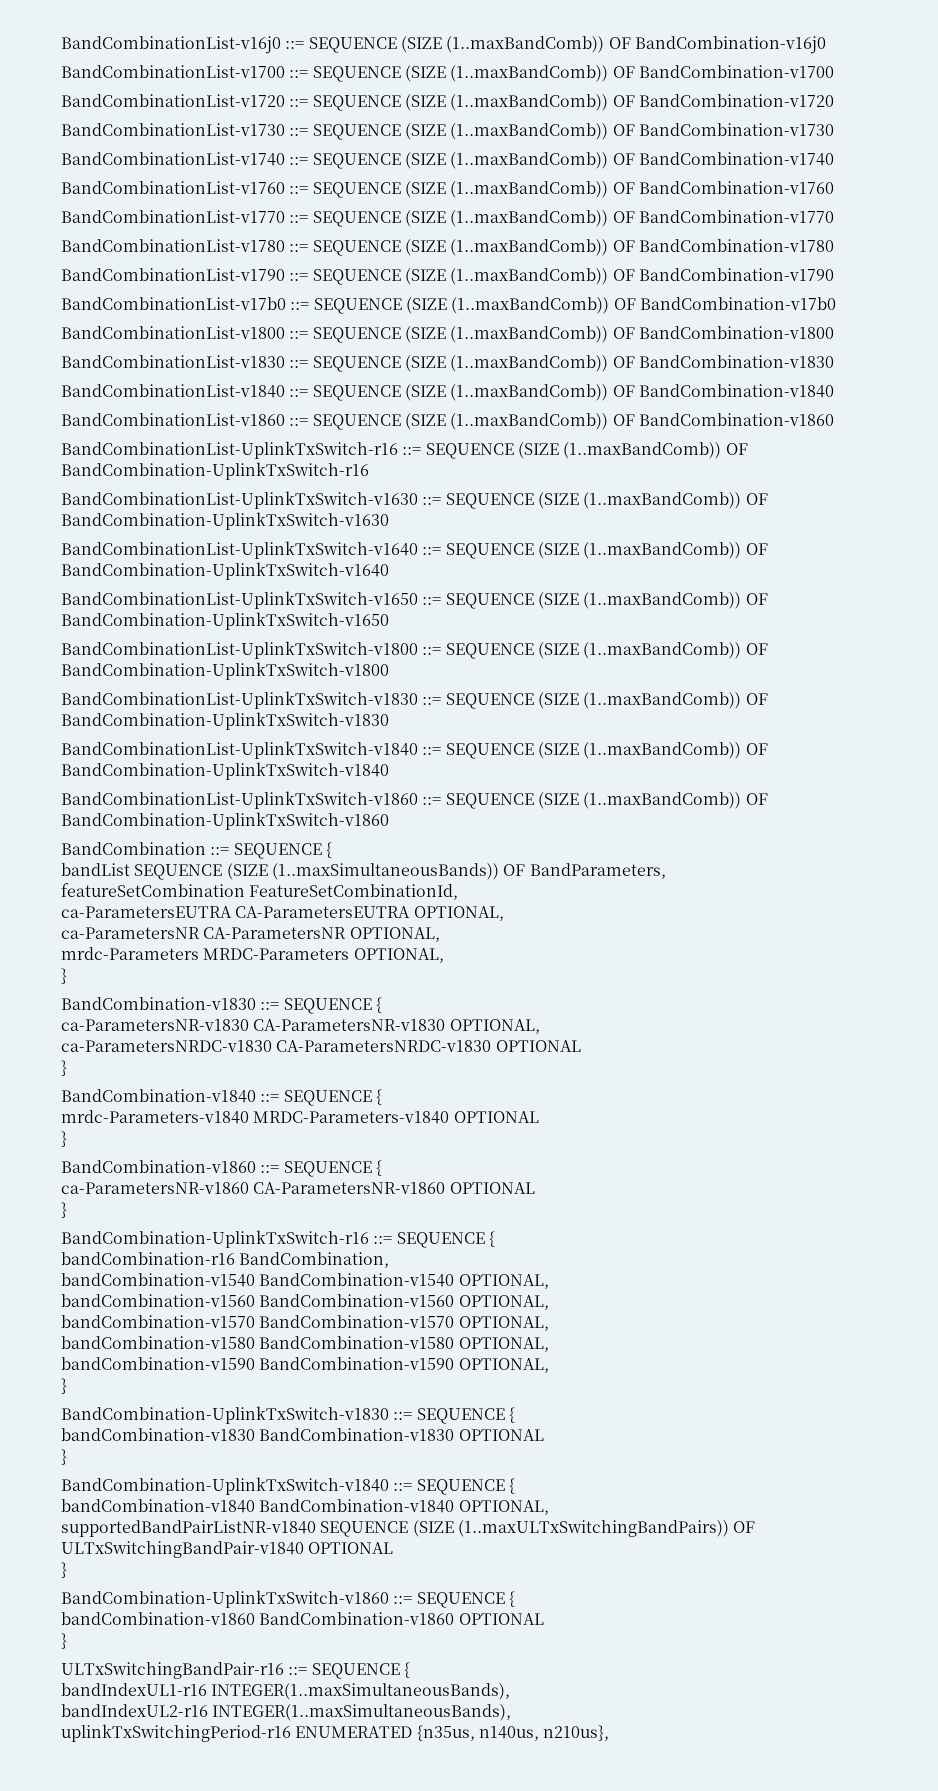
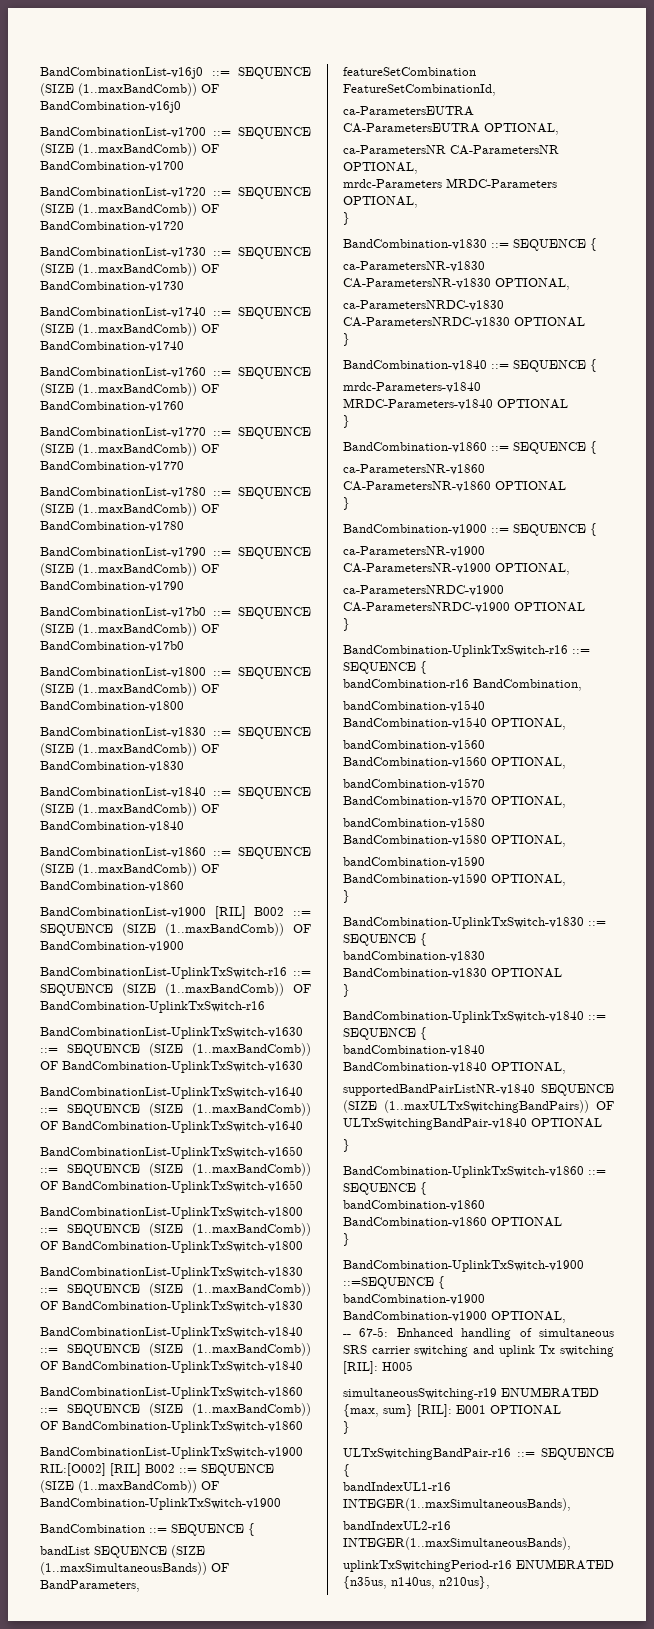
+ BandCombinationList-v1900 [RIL] B002 ::= SEQUENCE (SIZE (1..maxBandComb)) OF BandCombination-v1900
+ BandCombinationList-UplinkTxSwitch-v1900 RIL:[O002] [RIL] B002 ::= SEQUENCE (SIZE (1..maxBandComb)) OF BandCombination-UplinkTxSwitch-v1900
+ BandCombination-v1900 ::= SEQUENCE {
+ ca-ParametersNR-v1900 CA-ParametersNR-v1900 OPTIONAL,
+ ca-ParametersNRDC-v1900 CA-ParametersNRDC-v1900 OPTIONAL
+ }
+ BandCombination-UplinkTxSwitch-v1900 ::=SEQUENCE {
+ bandCombination-v1900 BandCombination-v1900 OPTIONAL,
+ -- 67-5: Enhanced handling of simultaneous SRS carrier switching and uplink Tx switching [RIL]: H005
+ simultaneousSwitching-r19 ENUMERATED {max, sum} [RIL]: E001 OPTIONAL
+ }

